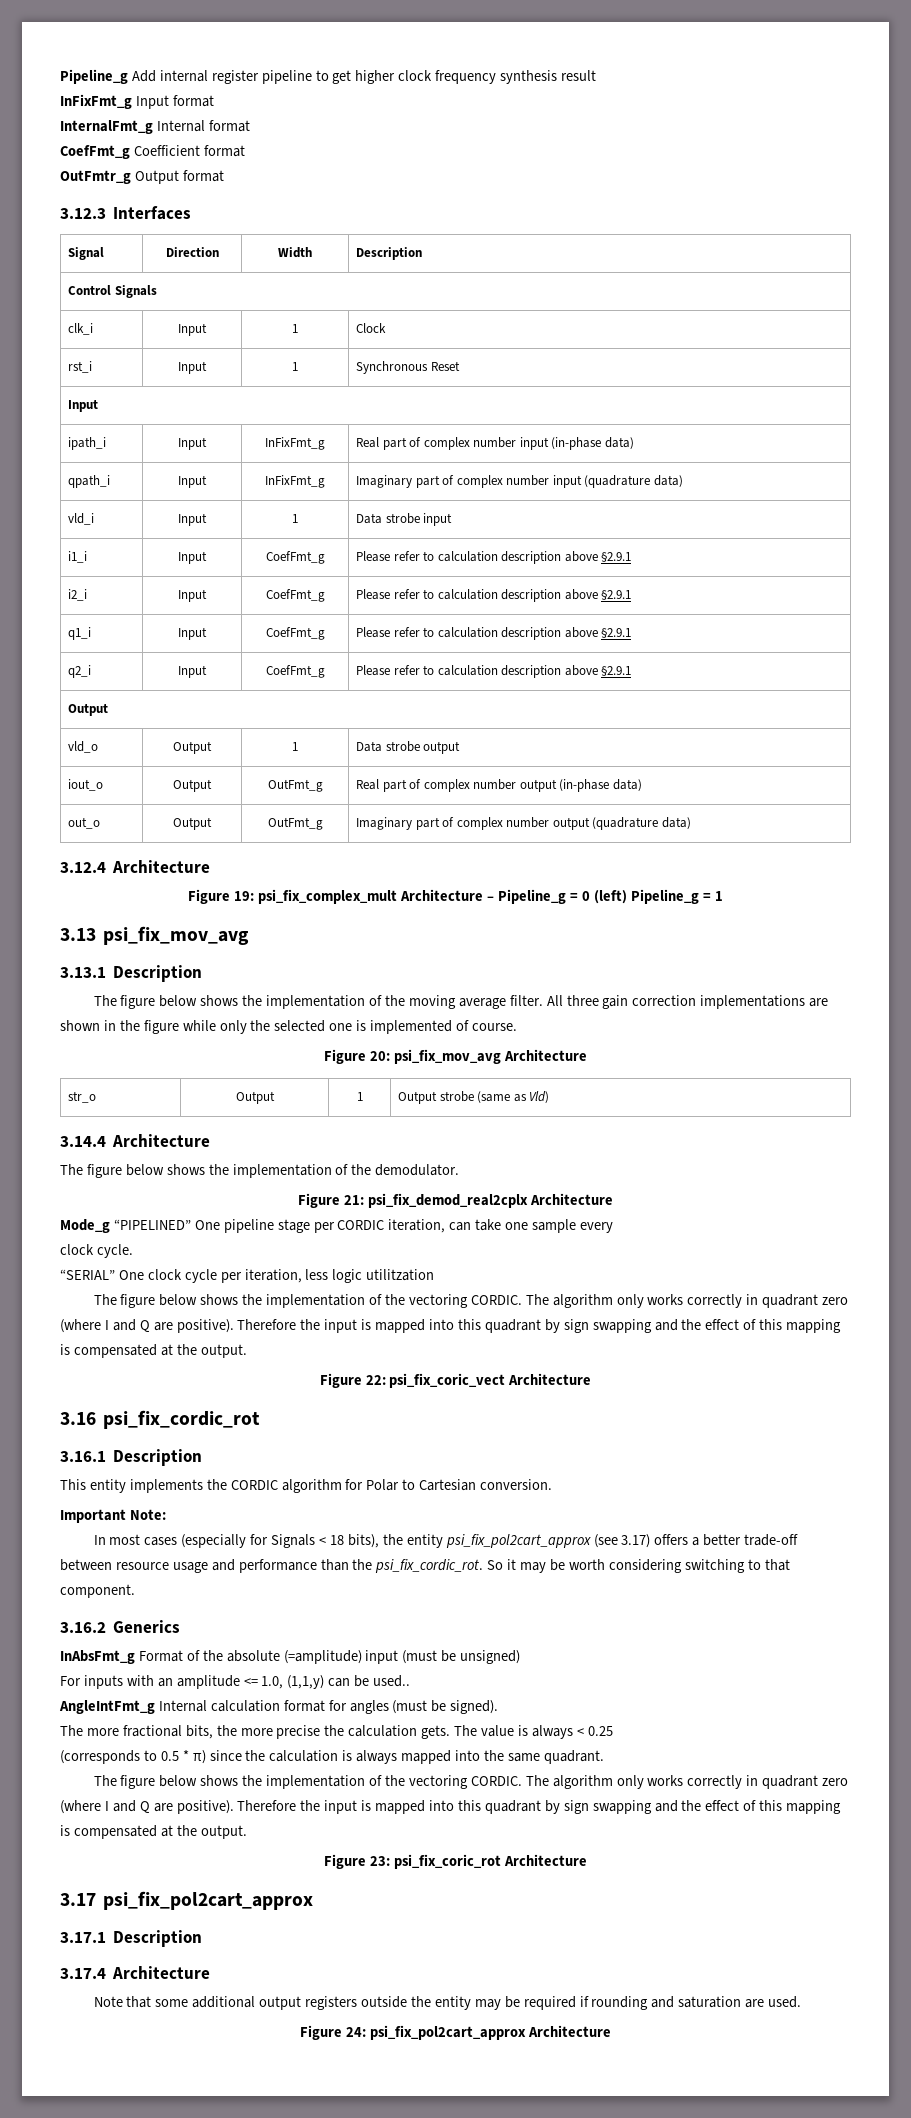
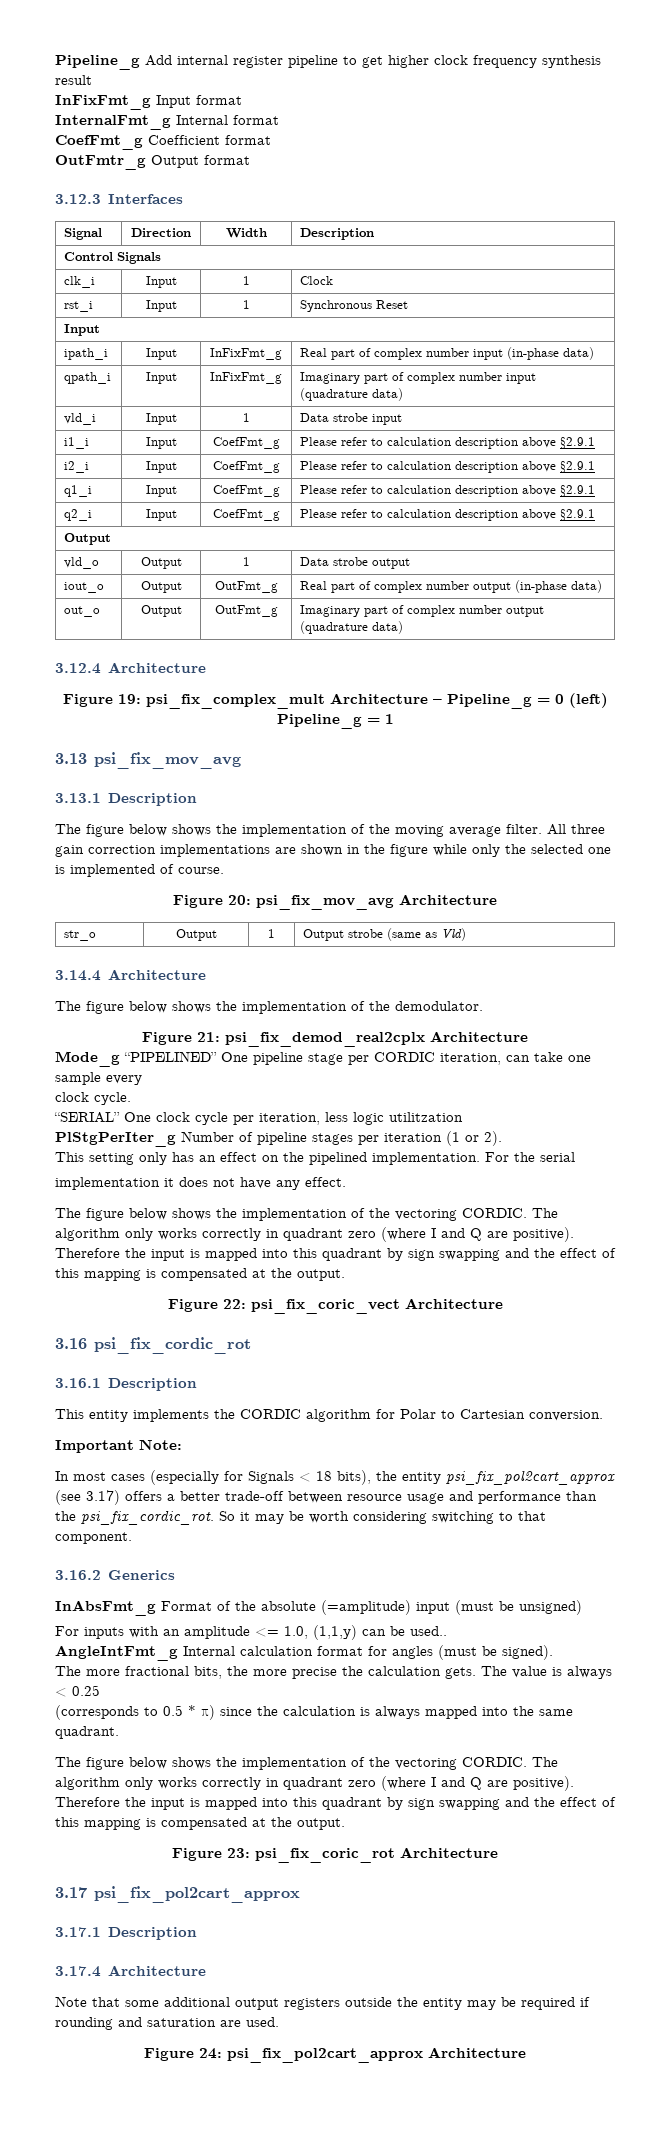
+ PlStgPerIter_g Number of pipeline stages per iteration (1 or 2).
+ This setting only has an effect on the pipelined implementation. For the serial
+ implementation it does not have any effect.

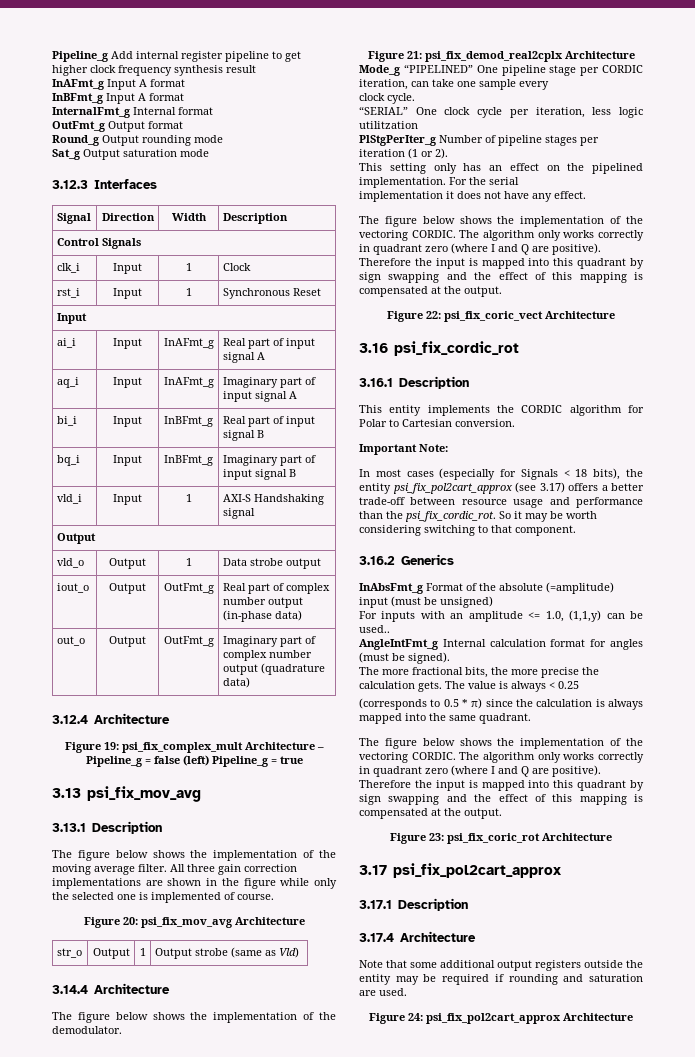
- InFixFmt_g Input format
+ InAFmt_g Input A format
+ InBFmt_g Input A format
- CoefFmt_g Coefficient format
- OutFmtr_g Output format
+ OutFmt_g Output format
+ Round_g Output rounding mode
+ Sat_g Output saturation mode
- ipath_i | Input | InFixFmt_g | Real part of complex number input (in-phase data)
- qpath_i | Input | InFixFmt_g | Imaginary part of complex number input (quadrature data)
- vld_i | Input | 1 | Data strobe input
- i1_i | Input | CoefFmt_g | Please refer to calculation description above §2.9.1
- i2_i | Input | CoefFmt_g | Please refer to calculation description above §2.9.1
- q1_i | Input | CoefFmt_g | Please refer to calculation description above §2.9.1
- q2_i | Input | CoefFmt_g | Please refer to calculation description above §2.9.1
+ ai_i | Input | InAFmt_g | Real part of input signal A
+ aq_i | Input | InAFmt_g | Imaginary part of input signal A
+ bi_i | Input | InBFmt_g | Real part of input signal B
+ bq_i | Input | InBFmt_g | Imaginary part of input signal B
+ vld_i | Input | 1 | AXI-S Handshaking signal
- Figure 19: psi_fix_complex_mult Architecture – Pipeline_g = 0 (left) Pipeline_g = 1
+ Figure 19: psi_fix_complex_mult Architecture – Pipeline_g = false (left) Pipeline_g = true

